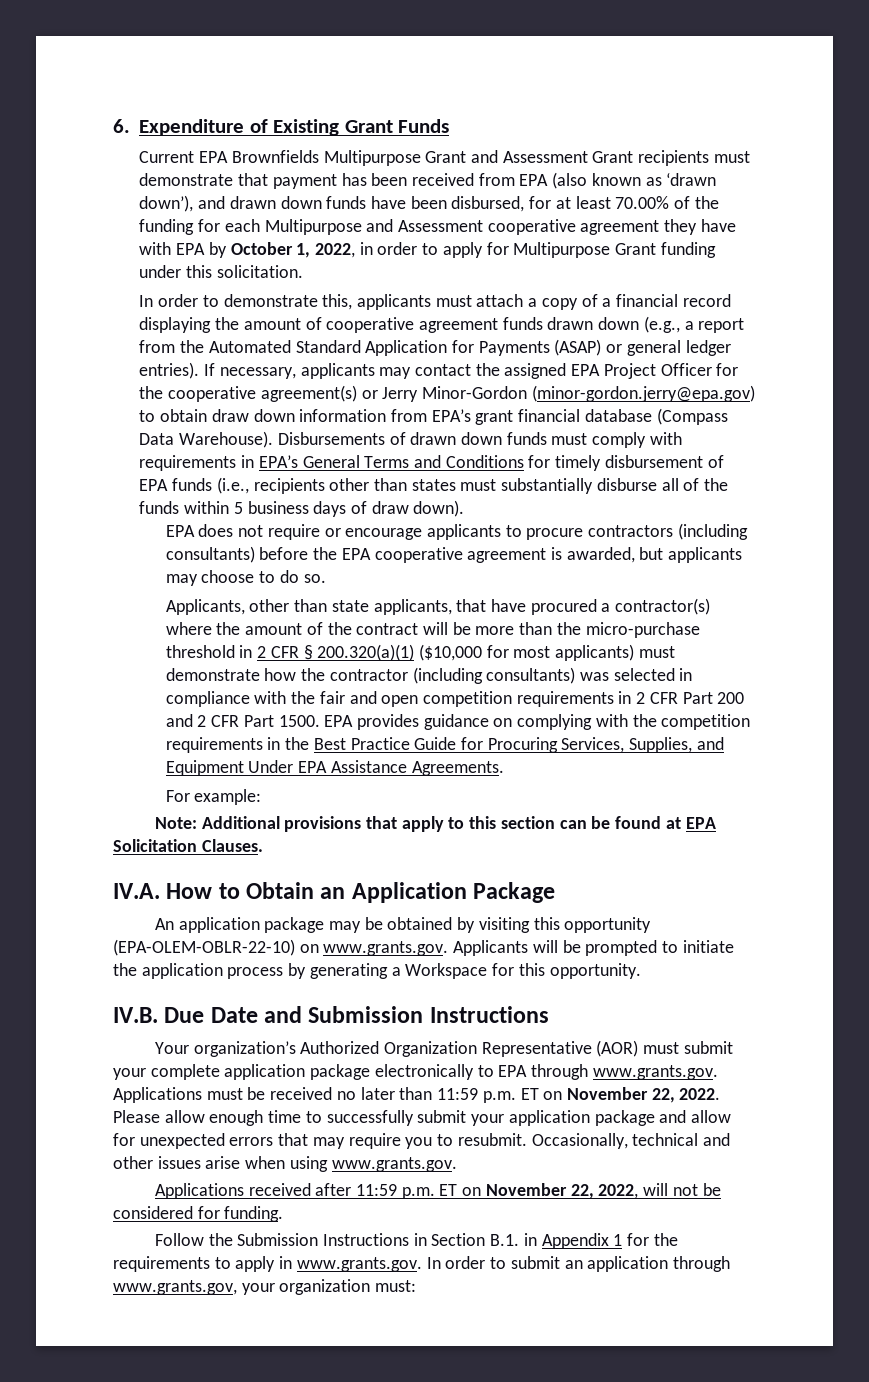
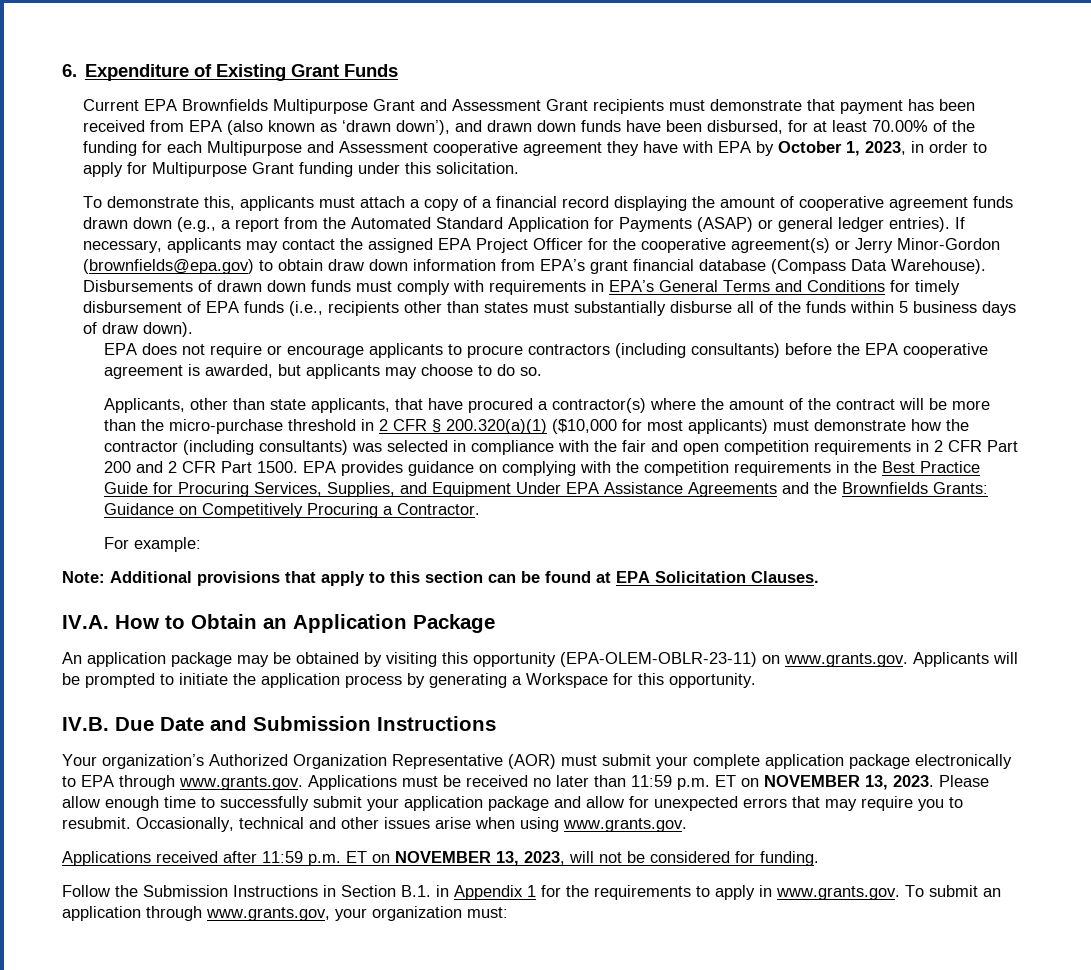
- Current EPA Brownfields Multipurpose Grant and Assessment Grant recipients must demonstrate that payment has been received from EPA (also known as ‘drawn down’), and drawn down funds have been disbursed, for at least 70.00% of the funding for each Multipurpose and Assessment cooperative agreement they have with EPA by October 1, 2022, in order to apply for Multipurpose Grant funding under this solicitation.
+ Current EPA Brownfields Multipurpose Grant and Assessment Grant recipients must demonstrate that payment has been received from EPA (also known as ‘drawn down’), and drawn down funds have been disbursed, for at least 70.00% of the funding for each Multipurpose and Assessment cooperative agreement they have with EPA by October 1, 2023, in order to apply for Multipurpose Grant funding under this solicitation.
- In order to demonstrate this, applicants must attach a copy of a financial record displaying the amount of cooperative agreement funds drawn down (e.g., a report from the Automated Standard Application for Payments (ASAP) or general ledger entries).
+ To demonstrate this, applicants must attach a copy of a financial record displaying the amount of cooperative agreement funds drawn down (e.g., a report from the Automated Standard Application for Payments (ASAP) or general ledger entries).
- If necessary, applicants may contact the assigned EPA Project Officer for the cooperative agreement(s) or Jerry Minor-Gordon (minor-gordon.jerry@epa.gov) to obtain draw down information from EPA’s grant financial database (Compass Data Warehouse).
+ If necessary, applicants may contact the assigned EPA Project Officer for the cooperative agreement(s) or Jerry Minor-Gordon (brownfields@epa.gov) to obtain draw down information from EPA’s grant financial database (Compass Data Warehouse).
- EPA provides guidance on complying with the competition requirements in the Best Practice Guide for Procuring Services, Supplies, and Equipment Under EPA Assistance Agreements.
+ EPA provides guidance on complying with the competition requirements in the Best Practice Guide for Procuring Services, Supplies, and Equipment Under EPA Assistance Agreements and the Brownfields Grants: Guidance on Competitively Procuring a Contractor.
- An application package may be obtained by visiting this opportunity (EPA-OLEM-OBLR-22-10) on www.grants.gov. Applicants will be prompted to initiate the application process by generating a Workspace for this opportunity.
+ An application package may be obtained by visiting this opportunity (EPA-OLEM-OBLR-23-11) on www.grants.gov. Applicants will be prompted to initiate the application process by generating a Workspace for this opportunity.
- Your organization’s Authorized Organization Representative (AOR) must submit your complete application package electronically to EPA through www.grants.gov. Applications must be received no later than 11:59 p.m. ET on November 22, 2022.
+ Your organization’s Authorized Organization Representative (AOR) must submit your complete application package electronically to EPA through www.grants.gov. Applications must be received no later than 11:59 p.m. ET on NOVEMBER 13, 2023.
- Applications received after 11:59 p.m. ET on November 22, 2022, will not be considered for funding.
+ Applications received after 11:59 p.m. ET on NOVEMBER 13, 2023, will not be considered for funding.
- Follow the Submission Instructions in Section B.1. in Appendix 1 for the requirements to apply in www.grants.gov. In order to submit an application through www.grants.gov, your organization must:
+ Follow the Submission Instructions in Section B.1. in Appendix 1 for the requirements to apply in www.grants.gov. To submit an application through www.grants.gov, your organization must:

